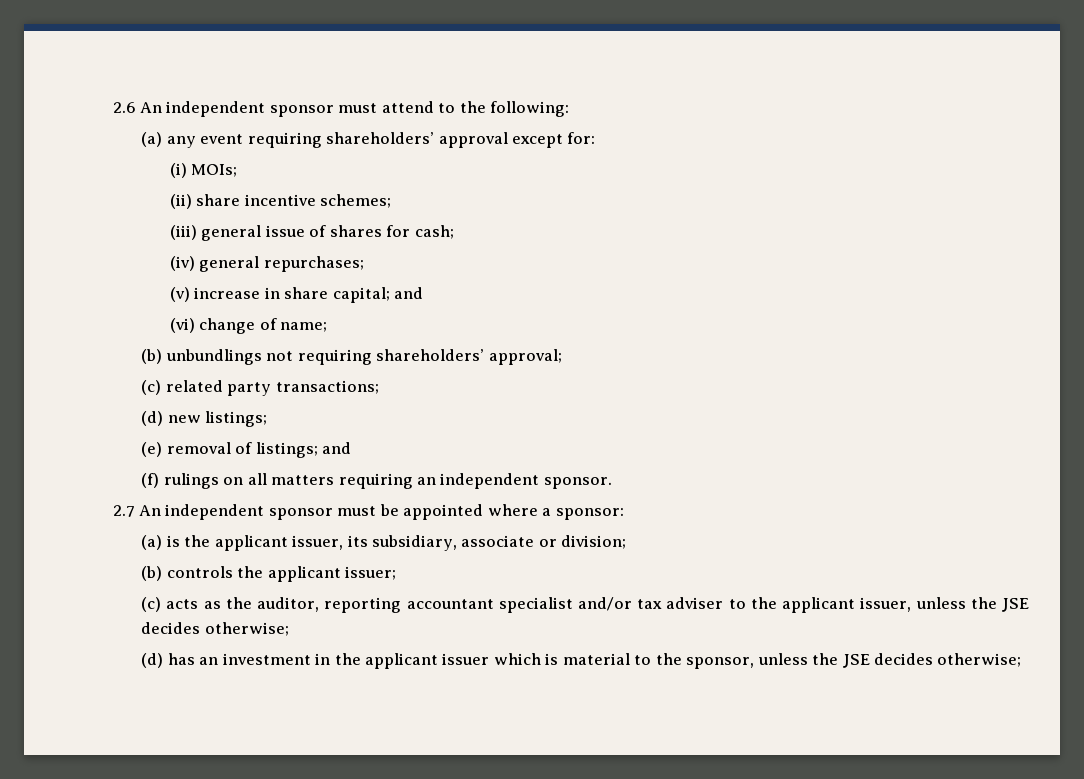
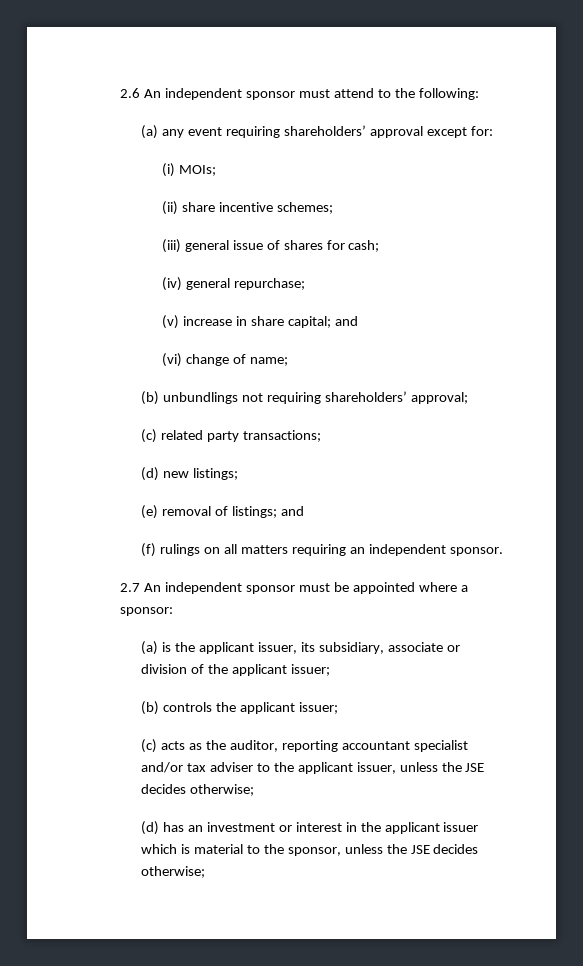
- (iv) general repurchases;
+ (iv) general repurchase;
- (a) is the applicant issuer, its subsidiary, associate or division;
+ (a) is the applicant issuer, its subsidiary, associate or division of the applicant issuer;
- (d) has an investment in the applicant issuer which is material to the sponsor, unless the JSE decides otherwise;
+ (d) has an investment or interest in the applicant issuer which is material to the sponsor, unless the JSE decides otherwise;

